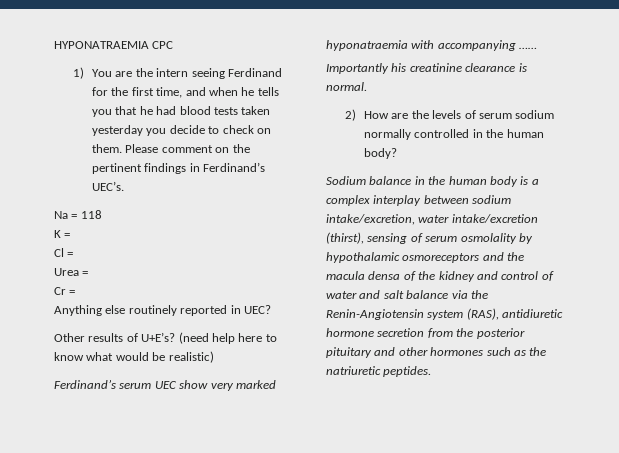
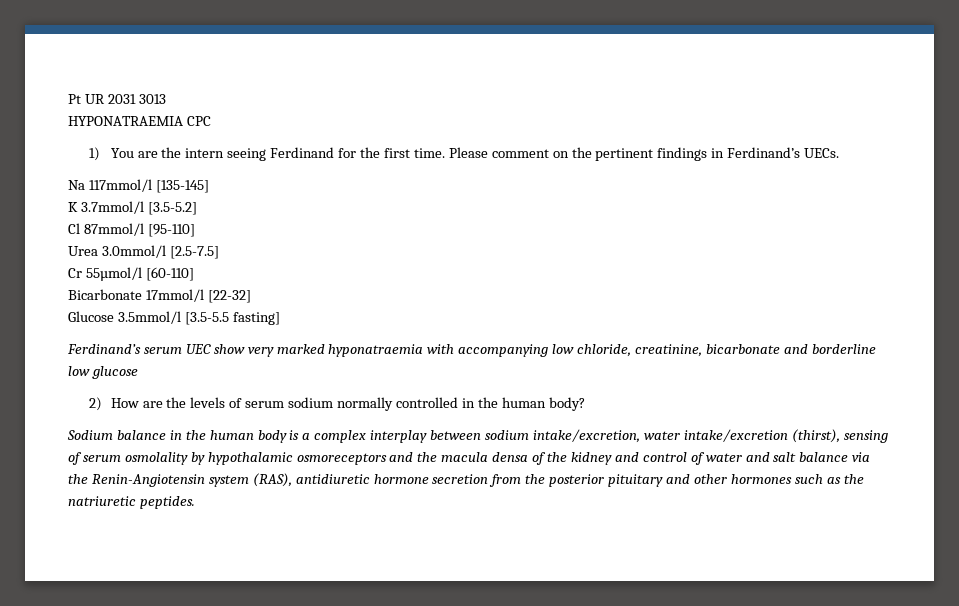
+ Pt UR 2031 3013
- 1) You are the intern seeing Ferdinand for the first time, and when he tells you that he had blood tests taken yesterday you decide to check on them.
+ 1) You are the intern seeing Ferdinand for the first time.
- Please comment on the pertinent findings in Ferdinand’s UEC’s.
+ Please comment on the pertinent findings in Ferdinand’s UECs.
- Na = 118
+ Na 117mmol/l [135-145]
- K =
+ K 3.7mmol/l [3.5-5.2]
- Cl =
+ Cl 87mmol/l [95-110]
- Urea =
+ Urea 3.0mmol/l [2.5-7.5]
- Cr =
- Anything else routinely reported in UEC?
- Other results of U+E’s? (need help here to know what would be realistic)
+ Cr 55µmol/l [60-110]
+ Bicarbonate 17mmol/l [22-32]
+ Glucose 3.5mmol/l [3.5-5.5 fasting]
- Ferdinand’s serum UEC show very marked hyponatraemia with accompanying ……
- Importantly his creatinine clearance is normal.
+ Ferdinand’s serum UEC show very marked hyponatraemia with accompanying low chloride, creatinine, bicarbonate and borderline low glucose

